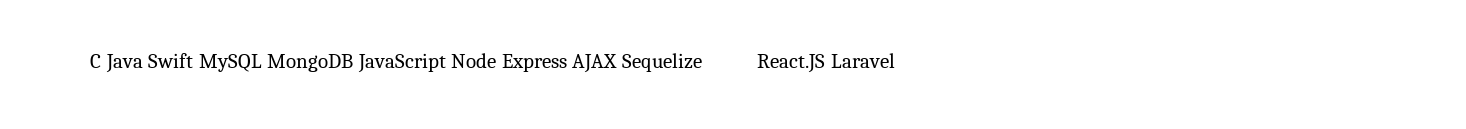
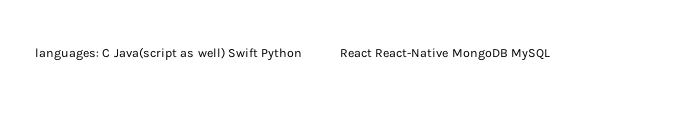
- C Java Swift MySQL MongoDB JavaScript Node Express AJAX Sequelize React.JS Laravel
+ languages: C Java(script as well) Swift Python React React-Native MongoDB MySQL

